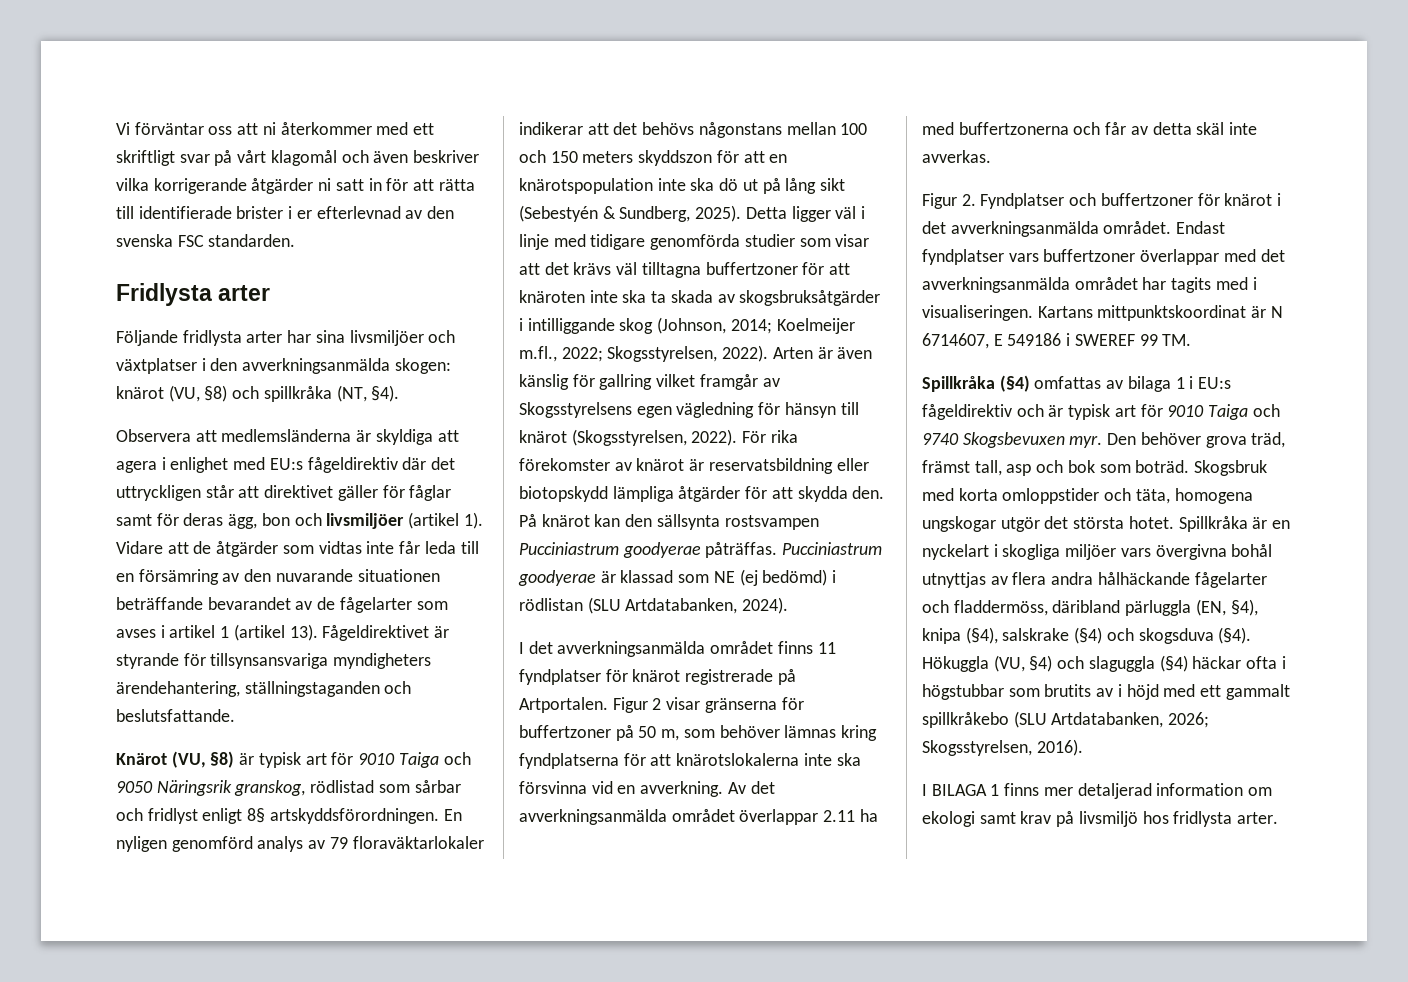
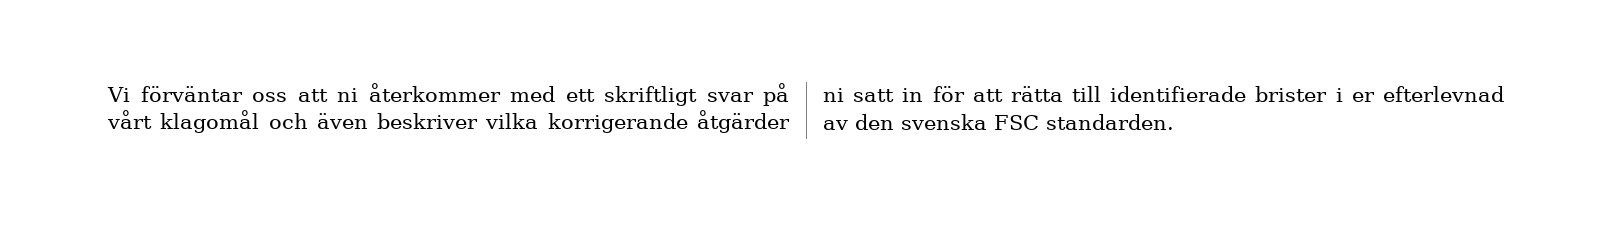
- Fridlysta arter
- Följande fridlysta arter har sina livsmiljöer och växtplatser i den avverkningsanmälda skogen: knärot (VU, §8) och spillkråka (NT, §4).
- Observera att medlemsländerna är skyldiga att agera i enlighet med EU:s fågeldirektiv där det uttryckligen står att direktivet gäller för fåglar samt för deras ägg, bon och livsmiljöer (artikel 1). Vidare att de åtgärder som vidtas inte får leda till en försämring av den nuvarande situationen beträffande bevarandet av de fågelarter som avses i artikel 1 (artikel 13). Fågeldirektivet är styrande för tillsynsansvariga myndigheters ärendehantering, ställningstaganden och beslutsfattande.
- Knärot (VU, §8) är typisk art för 9010 Taiga och 9050 Näringsrik granskog, rödlistad som sårbar och fridlyst enligt 8§ artskyddsförordningen. En nyligen genomförd analys av 79 floraväktarlokaler indikerar att det behövs någonstans mellan 100 och 150 meters skyddszon för att en knärotspopulation inte ska dö ut på lång sikt (Sebestyén & Sundberg, 2025). Detta ligger väl i linje med tidigare genomförda studier som visar att det krävs väl tilltagna buffertzoner för att knäroten inte ska ta skada av skogsbruksåtgärder i intilliggande skog (Johnson, 2014; Koelmeijer m.fl., 2022; Skogsstyrelsen, 2022). Arten är även känslig för gallring vilket framgår av Skogsstyrelsens egen vägledning för hänsyn till knärot (Skogsstyrelsen, 2022). För rika förekomster av knärot är reservatsbildning eller biotopskydd lämpliga åtgärder för att skydda den. På knärot kan den sällsynta rostsvampen Pucciniastrum goodyerae påträffas. Pucciniastrum goodyerae är klassad som NE (ej bedömd) i rödlistan (SLU Artdatabanken, 2024).
- I det avverkningsanmälda området finns 11 fyndplatser för knärot registrerade på Artportalen. Figur 2 visar gränserna för buffertzoner på 50 m, som behöver lämnas kring fyndplatserna för att knärotslokalerna inte ska försvinna vid en avverkning. Av det avverkningsanmälda området överlappar 2.11 ha med buffertzonerna och får av detta skäl inte avverkas.
- Figur 2. Fyndplatser och buffertzoner för knärot i det avverkningsanmälda området. Endast fyndplatser vars buffertzoner överlappar med det avverkningsanmälda området har tagits med i visualiseringen. Kartans mittpunktskoordinat är N 6714607, E 549186 i SWEREF 99 TM.
- Spillkråka (§4) omfattas av bilaga 1 i EU:s fågeldirektiv och är typisk art för 9010 Taiga och 9740 Skogsbevuxen myr. Den behöver grova träd, främst tall, asp och bok som boträd. Skogsbruk med korta omloppstider och täta, homogena ungskogar utgör det största hotet. Spillkråka är en nyckelart i skogliga miljöer vars övergivna bohål utnyttjas av flera andra hålhäckande fågelarter och fladdermöss, däribland pärluggla (EN, §4), knipa (§4), salskrake (§4) och skogsduva (§4). Hökuggla (VU, §4) och slaguggla (§4) häckar ofta i högstubbar som brutits av i höjd med ett gammalt spillkråkebo (SLU Artdatabanken, 2026; Skogsstyrelsen, 2016).
- I BILAGA 1 finns mer detaljerad information om ekologi samt krav på livsmiljö hos fridlysta arter.

